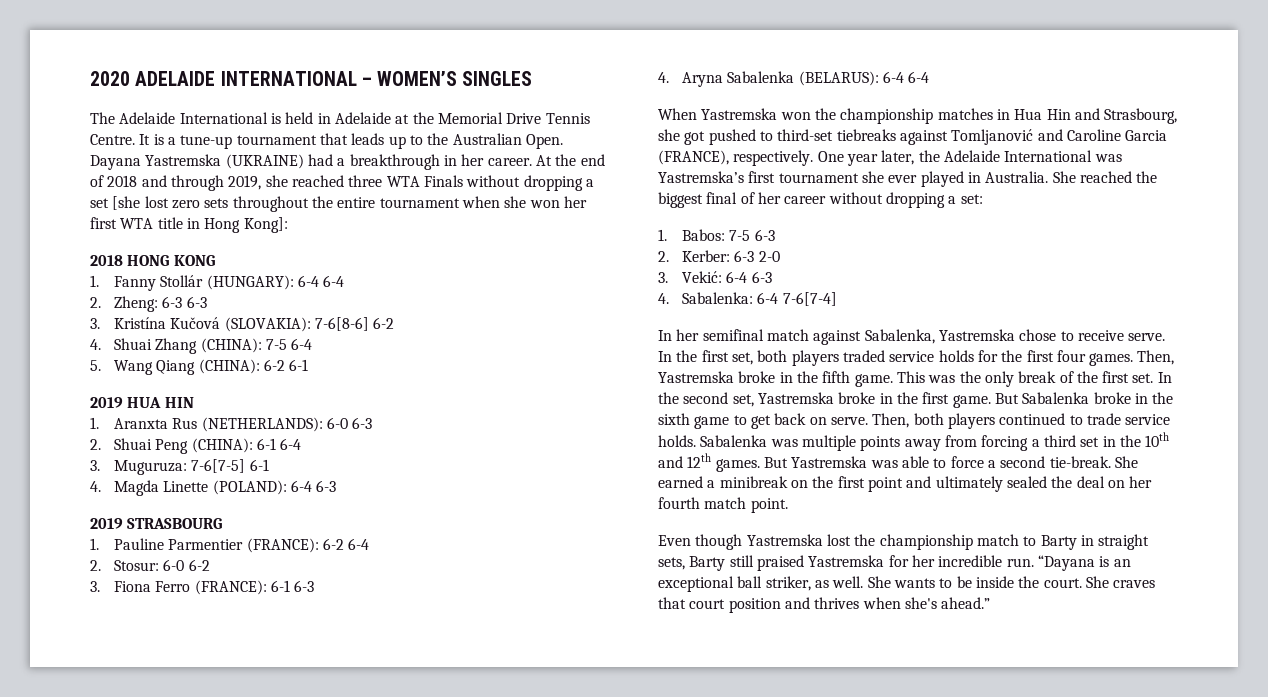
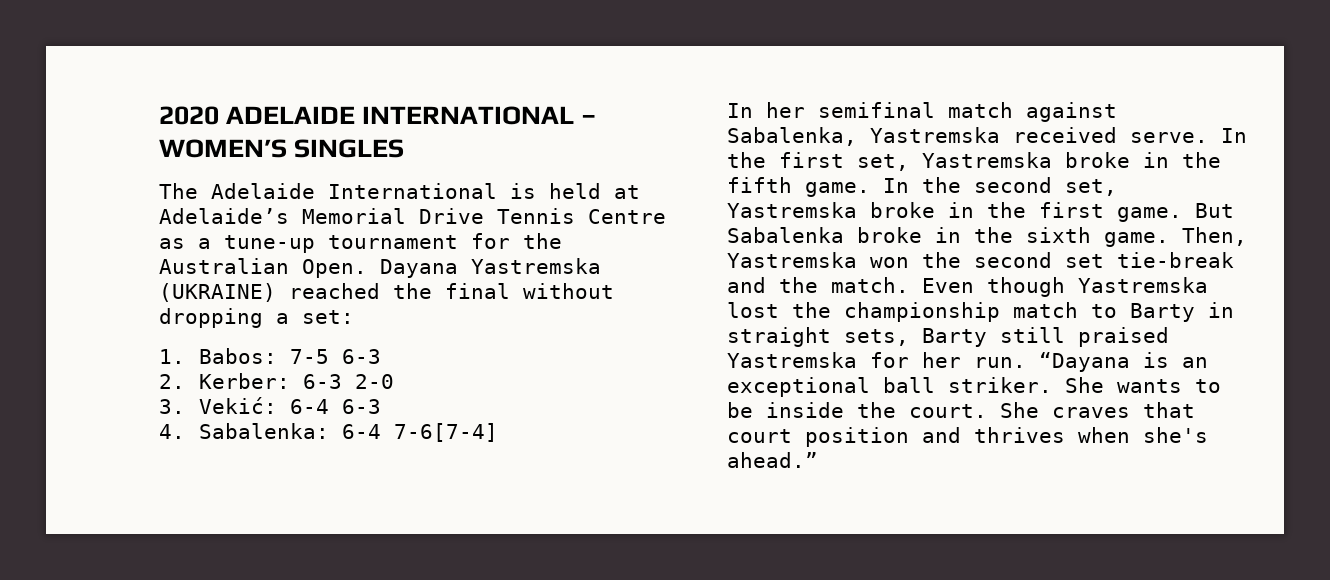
- The Adelaide International is held in Adelaide at the Memorial Drive Tennis Centre. It is a tune-up tournament that leads up to the Australian Open.
+ The Adelaide International is held at Adelaide’s Memorial Drive Tennis Centre as a tune-up tournament for the Australian Open.
- Dayana Yastremska (UKRAINE) had a breakthrough in her career. At the end of 2018 and through 2019, she reached three WTA Finals without dropping a set [she lost zero sets throughout the entire tournament when she won her first WTA title in Hong Kong]:
- 2018 HONG KONG
- 1. Fanny Stollár (HUNGARY): 6-4 6-4
- 2. Zheng: 6-3 6-3
- 3. Kristína Kučová (SLOVAKIA): 7-6[8-6] 6-2
- 4. Shuai Zhang (CHINA): 7-5 6-4
- 5. Wang Qiang (CHINA): 6-2 6-1
- 2019 HUA HIN
- 1. Aranxta Rus (NETHERLANDS): 6-0 6-3
- 2. Shuai Peng (CHINA): 6-1 6-4
- 3. Muguruza: 7-6[7-5] 6-1
- 4. Magda Linette (POLAND): 6-4 6-3
- 2019 STRASBOURG
- 1. Pauline Parmentier (FRANCE): 6-2 6-4
- 2. Stosur: 6-0 6-2
- 3. Fiona Ferro (FRANCE): 6-1 6-3
- 4. Aryna Sabalenka (BELARUS): 6-4 6-4
- When Yastremska won the championship matches in Hua Hin and Strasbourg, she got pushed to third-set tiebreaks against Tomljanović and Caroline Garcia (FRANCE), respectively. One year later, the Adelaide International was Yastremska’s first tournament she ever played in Australia. She reached the biggest final of her career without dropping a set:
+ Dayana Yastremska (UKRAINE) reached the final without dropping a set:
- In her semifinal match against Sabalenka, Yastremska chose to receive serve.
+ In her semifinal match against Sabalenka, Yastremska received serve.
- In the first set, both players traded service holds for the first four games. Then, Yastremska broke in the fifth game.
+ In the first set, Yastremska broke in the fifth game.
- This was the only break of the first set.
- But Sabalenka broke in the sixth game to get back on serve. Then, both players continued to trade service holds. Sabalenka was multiple points away from forcing a third set in the 10th and 12th games. But Yastremska was able to force a second tie-break. She earned a minibreak on the first point and ultimately sealed the deal on her fourth match point.
- Even though Yastremska lost the championship match to Barty in straight sets, Barty still praised Yastremska for her incredible run.
+ But Sabalenka broke in the sixth game. Then, Yastremska won the second set tie-break and the match. Even though Yastremska lost the championship match to Barty in straight sets, Barty still praised Yastremska for her run.
- “Dayana is an exceptional ball striker, as well.
+ “Dayana is an exceptional ball striker.

